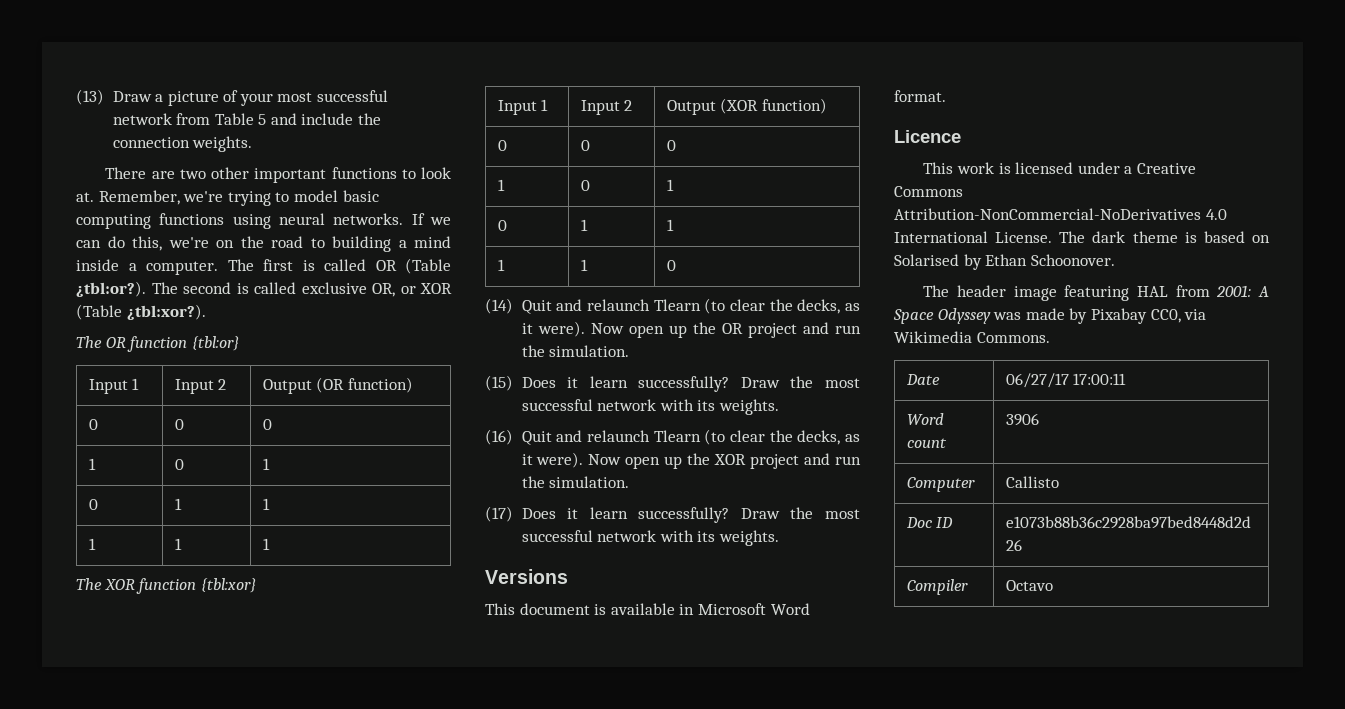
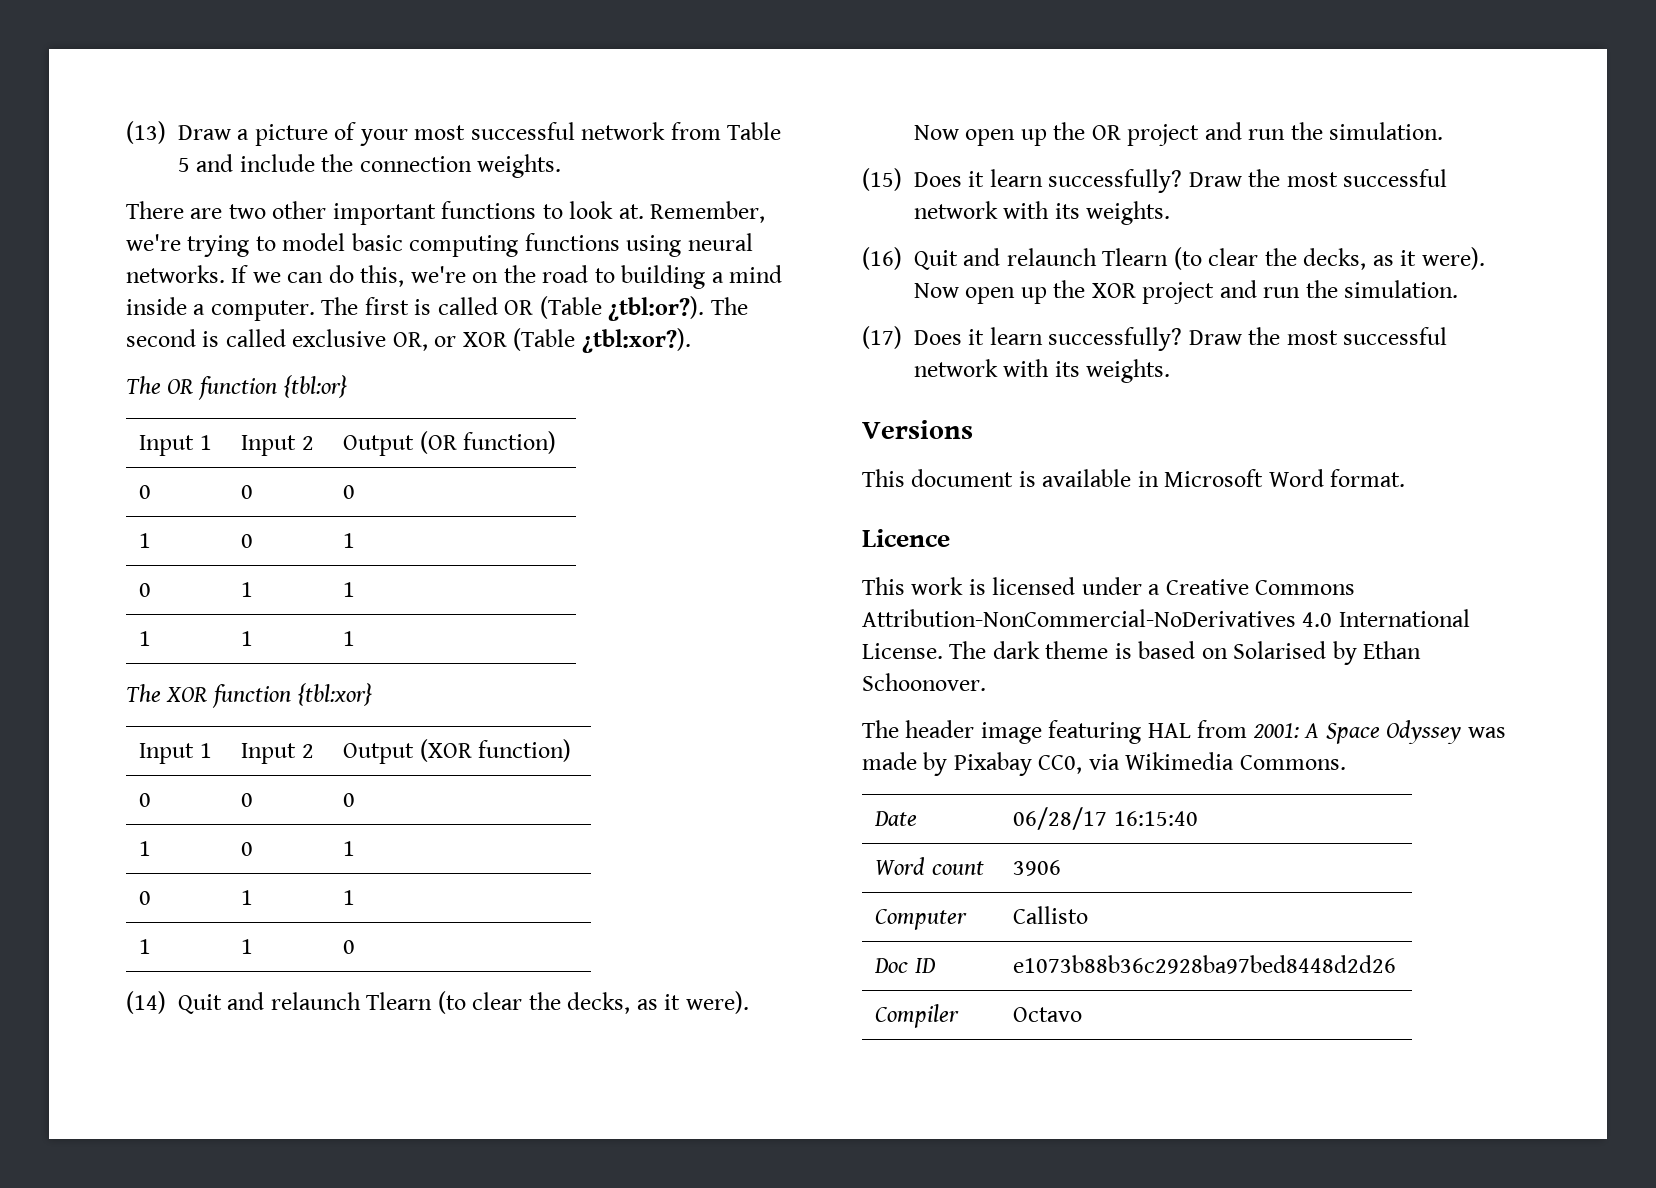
- Date | 06/27/17 17:00:11
+ Date | 06/28/17 16:15:40

